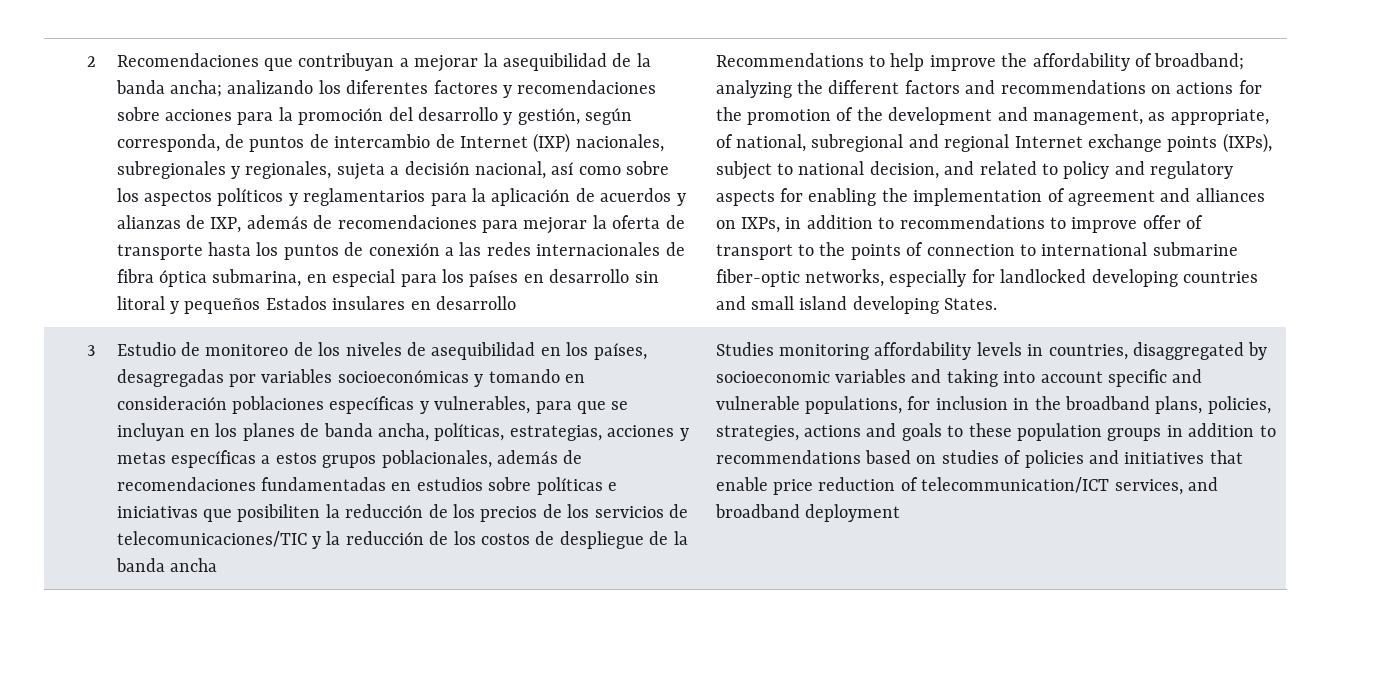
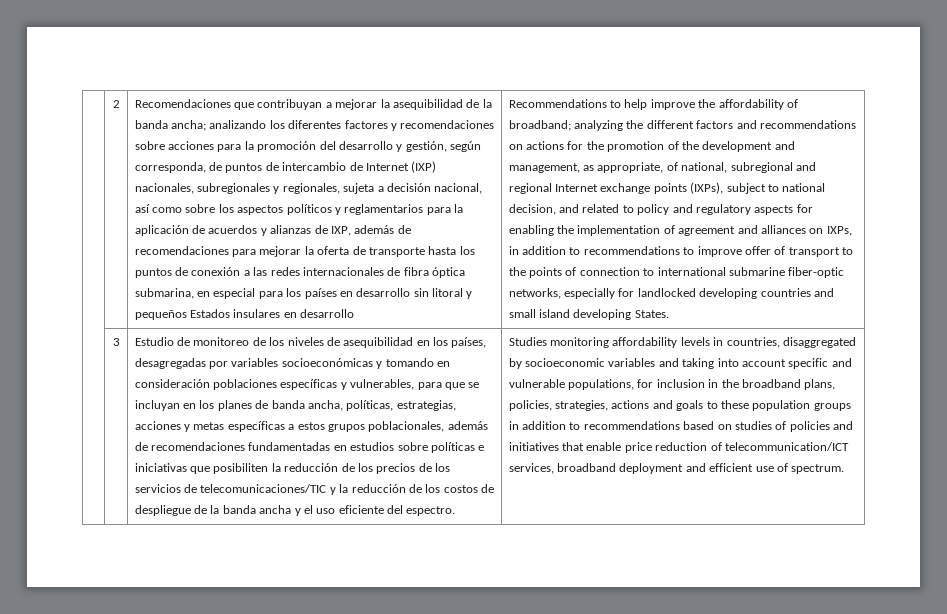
- Estudio de monitoreo de los niveles de asequibilidad en los países, desagregadas por variables socioeconómicas y tomando en consideración poblaciones específicas y vulnerables, para que se incluyan en los planes de banda ancha, políticas, estrategias, acciones y metas específicas a estos grupos poblacionales, además de recomendaciones fundamentadas en estudios sobre políticas e iniciativas que posibiliten la reducción de los precios de los servicios de telecomunicaciones/TIC y la reducción de los costos de despliegue de la banda ancha
+ Estudio de monitoreo de los niveles de asequibilidad en los países, desagregadas por variables socioeconómicas y tomando en consideración poblaciones específicas y vulnerables, para que se incluyan en los planes de banda ancha, políticas, estrategias, acciones y metas específicas a estos grupos poblacionales, además de recomendaciones fundamentadas en estudios sobre políticas e iniciativas que posibiliten la reducción de los precios de los servicios de telecomunicaciones/TIC y la reducción de los costos de despliegue de la banda ancha y el uso eficiente del espectro.
- Studies monitoring affordability levels in countries, disaggregated by socioeconomic variables and taking into account specific and vulnerable populations, for inclusion in the broadband plans, policies, strategies, actions and goals to these population groups in addition to recommendations based on studies of policies and initiatives that enable price reduction of telecommunication/ICT services, and broadband deployment
+ Studies monitoring affordability levels in countries, disaggregated by socioeconomic variables and taking into account specific and vulnerable populations, for inclusion in the broadband plans, policies, strategies, actions and goals to these population groups in addition to recommendations based on studies of policies and initiatives that enable price reduction of telecommunication/ICT services, broadband deployment and efficient use of spectrum.

